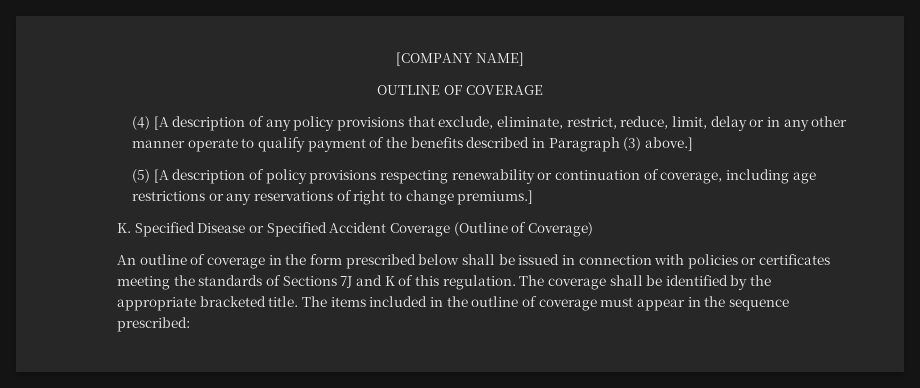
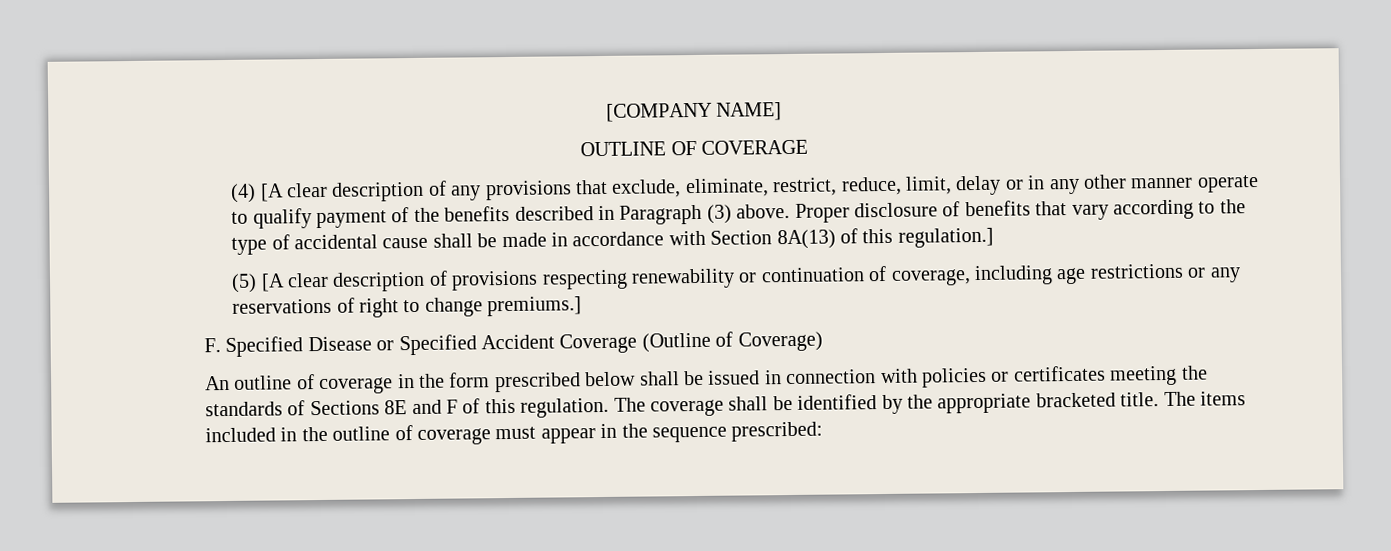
- (4) [A description of any policy provisions that exclude, eliminate, restrict, reduce, limit, delay or in any other manner operate to qualify payment of the benefits described in Paragraph (3) above.]
+ (4) [A clear description of any provisions that exclude, eliminate, restrict, reduce, limit, delay or in any other manner operate to qualify payment of the benefits described in Paragraph (3) above. Proper disclosure of benefits that vary according to the type of accidental cause shall be made in accordance with Section 8A(13) of this regulation.]
- (5) [A description of policy provisions respecting renewability or continuation of coverage, including age restrictions or any reservations of right to change premiums.]
+ (5) [A clear description of provisions respecting renewability or continuation of coverage, including age restrictions or any reservations of right to change premiums.]
- K. Specified Disease or Specified Accident Coverage (Outline of Coverage)
+ F. Specified Disease or Specified Accident Coverage (Outline of Coverage)
- An outline of coverage in the form prescribed below shall be issued in connection with policies or certificates meeting the standards of Sections 7J and K of this regulation.
+ An outline of coverage in the form prescribed below shall be issued in connection with policies or certificates meeting the standards of Sections 8E and F of this regulation.

